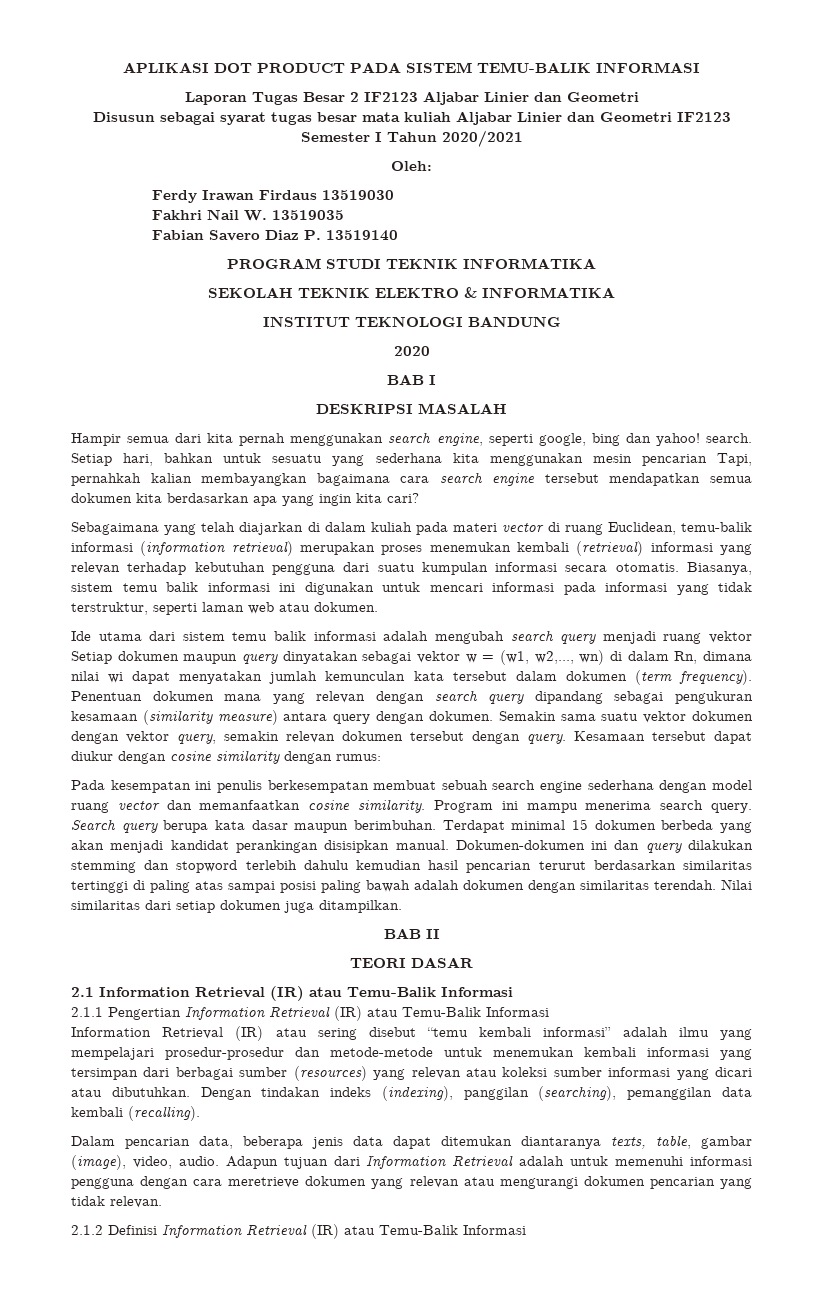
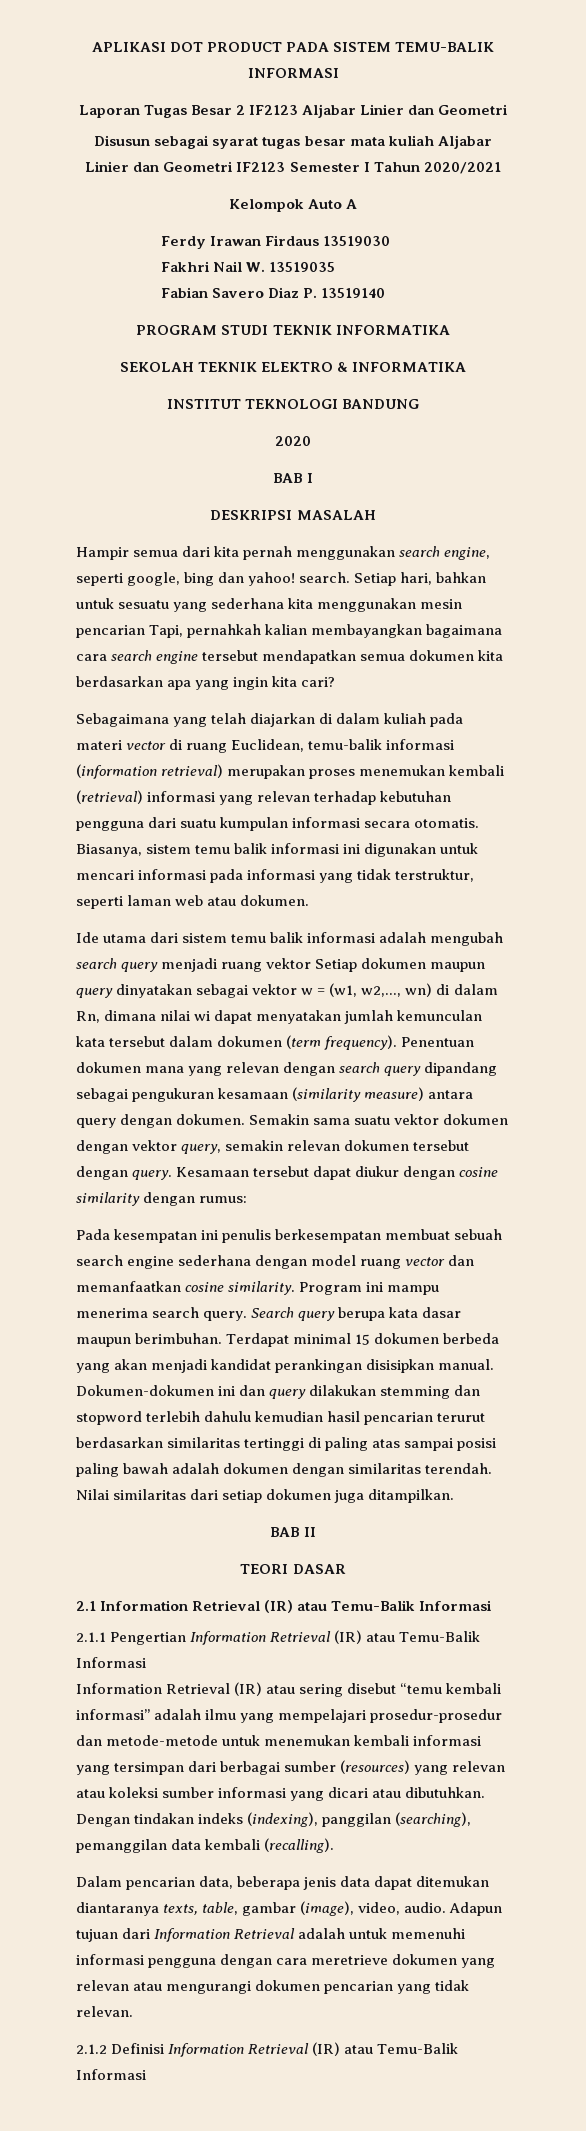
- Oleh:
+ Kelompok Auto A

